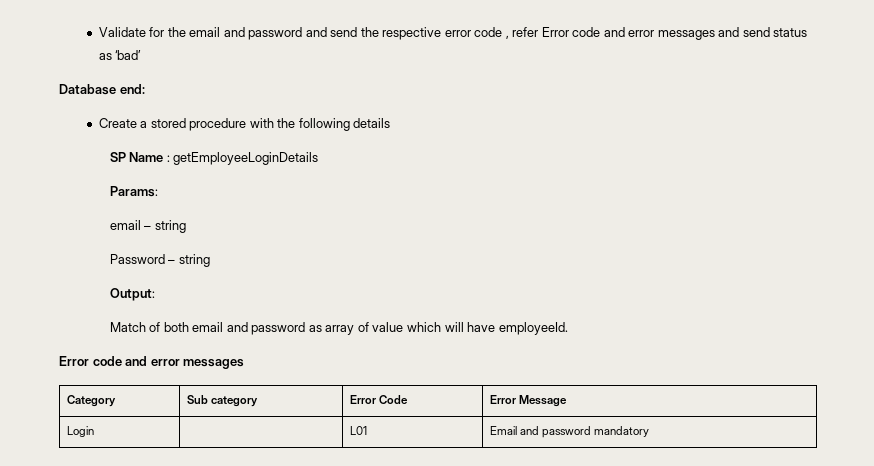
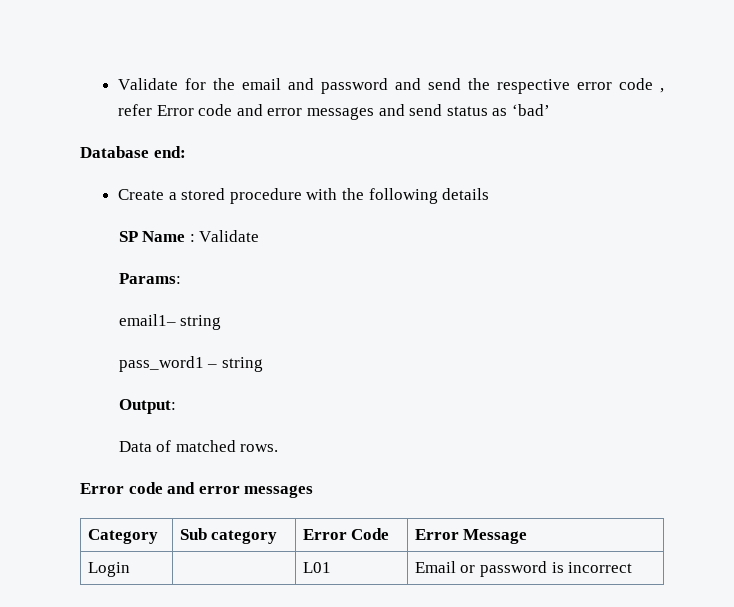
- SP Name : getEmployeeLoginDetails
+ SP Name : Validate
- email – string
- Password – string
+ email1– string
+ pass_word1 – string
- Match of both email and password as array of value which will have employeeId.
+ Data of matched rows.
- Login | | L01 | Email and password mandatory
+ Login | | L01 | Email or password is incorrect

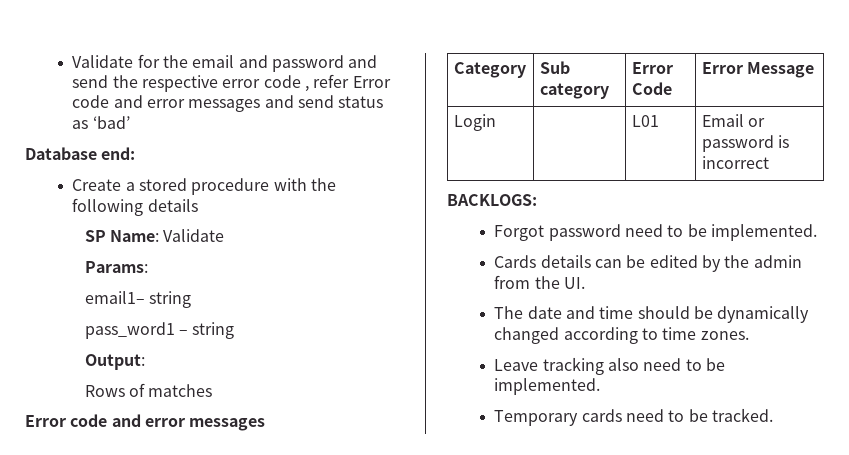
- SP Name : Validate
+ SP Name: Validate
- Data of matched rows.
+ Rows of matches
+ BACKLOGS:
+ Forgot password need to be implemented.
+ Cards details can be edited by the admin from the UI.
+ The date and time should be dynamically changed according to time zones.
+ Leave tracking also need to be implemented.
+ Temporary cards need to be tracked.

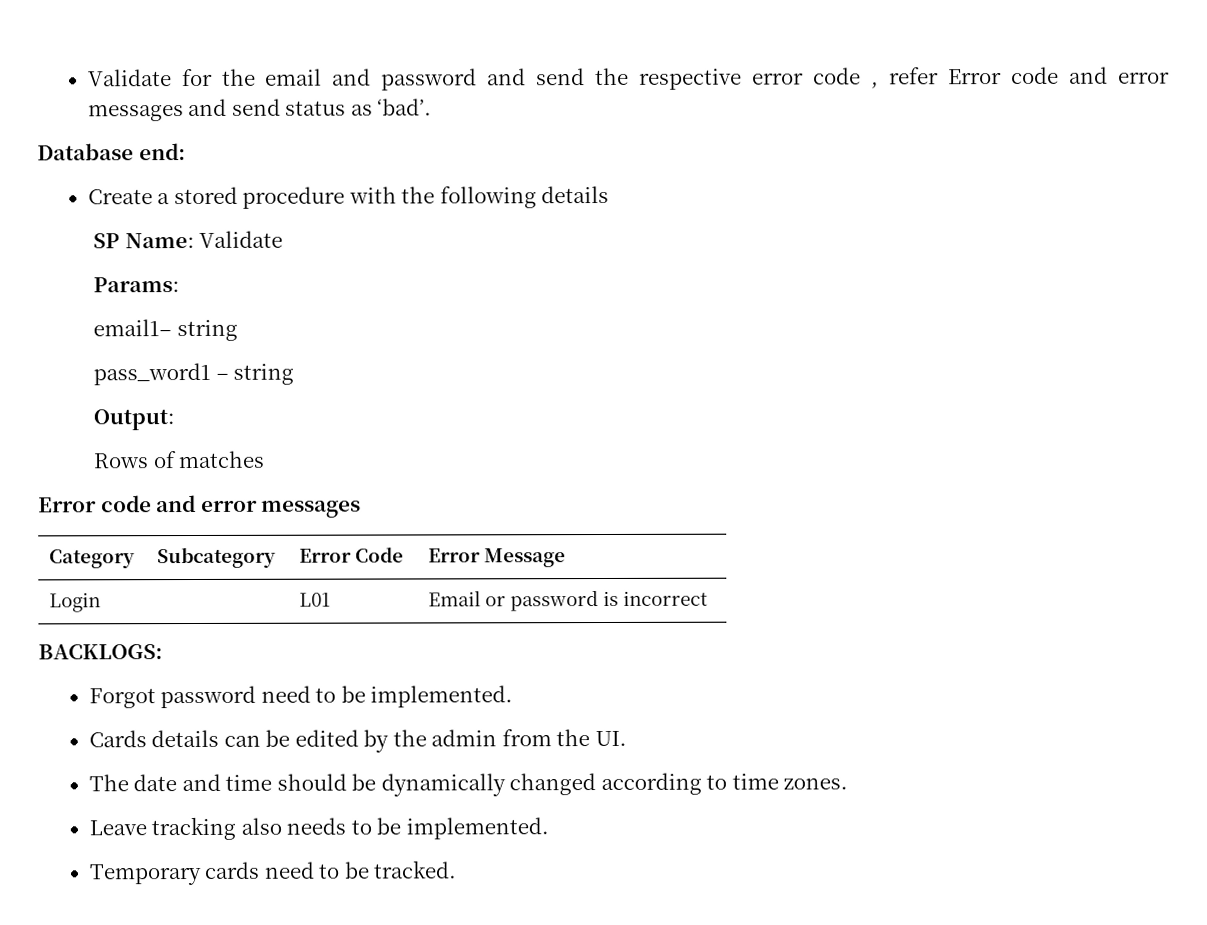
- Validate for the email and password and send the respective error code , refer Error code and error messages and send status as ‘bad’
+ Validate for the email and password and send the respective error code , refer Error code and error messages and send status as ‘bad’.
- Category | Sub category | Error Code | Error Message
+ Category | Subcategory | Error Code | Error Message
- Leave tracking also need to be implemented.
+ Leave tracking also needs to be implemented.

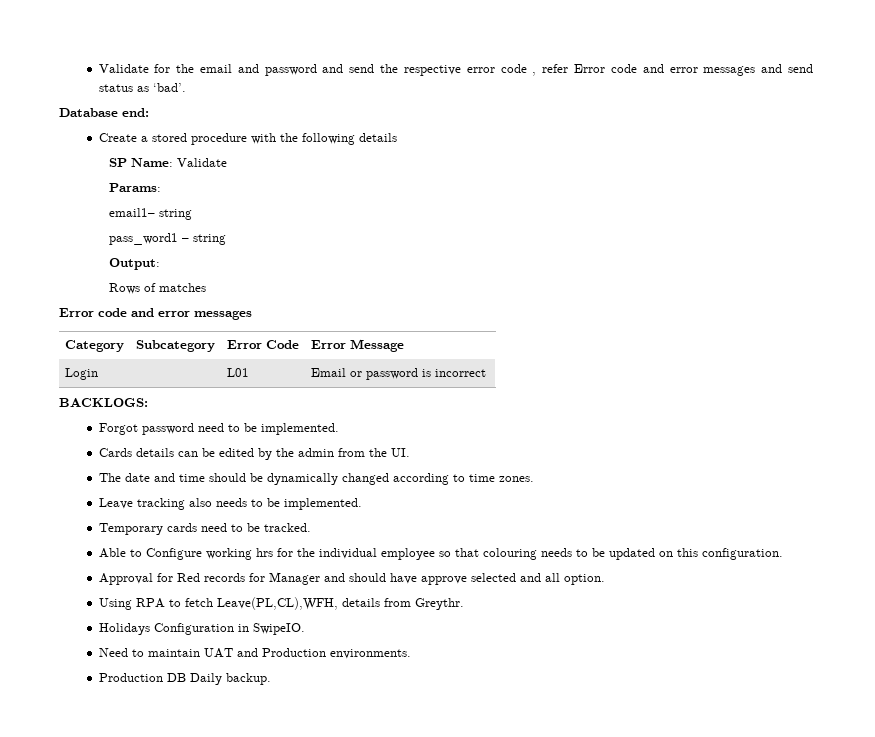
+ Able to Configure working hrs for the individual employee so that colouring needs to be updated on this configuration.
+ Approval for Red records for Manager and should have approve selected and all option.
+ Using RPA to fetch Leave(PL,CL),WFH, details from Greythr.
+ Holidays Configuration in SwipeIO.
+ Need to maintain UAT and Production environments.
+ Production DB Daily backup.

